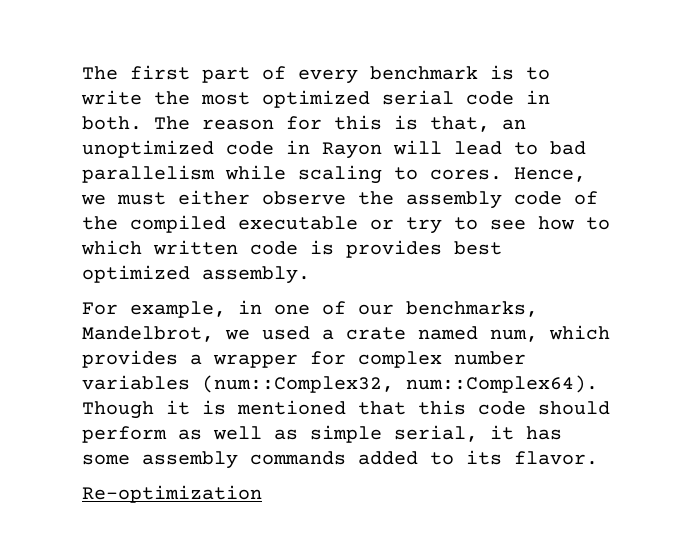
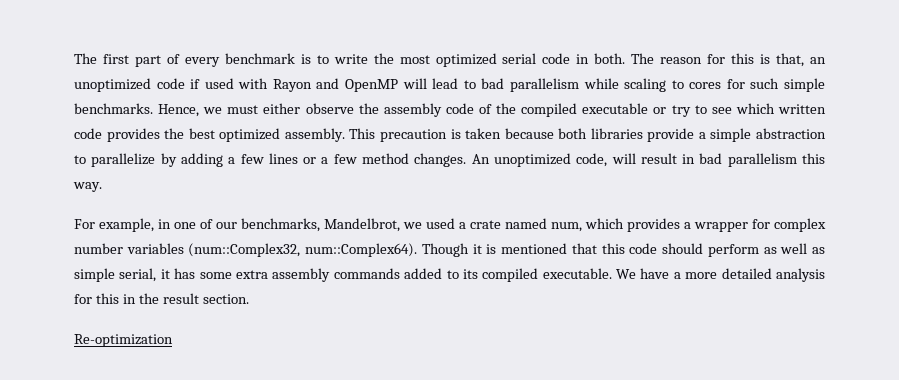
- The reason for this is that, an unoptimized code in Rayon will lead to bad parallelism while scaling to cores.
+ The reason for this is that, an unoptimized code if used with Rayon and OpenMP will lead to bad parallelism while scaling to cores for such simple benchmarks.
- Hence, we must either observe the assembly code of the compiled executable or try to see how to which written code is provides best optimized assembly.
+ Hence, we must either observe the assembly code of the compiled executable or try to see which written code provides the best optimized assembly. This precaution is taken because both libraries provide a simple abstraction to parallelize by adding a few lines or a few method changes. An unoptimized code, will result in bad parallelism this way.
- Though it is mentioned that this code should perform as well as simple serial, it has some assembly commands added to its flavor.
+ Though it is mentioned that this code should perform as well as simple serial, it has some extra assembly commands added to its compiled executable. We have a more detailed analysis for this in the result section.

